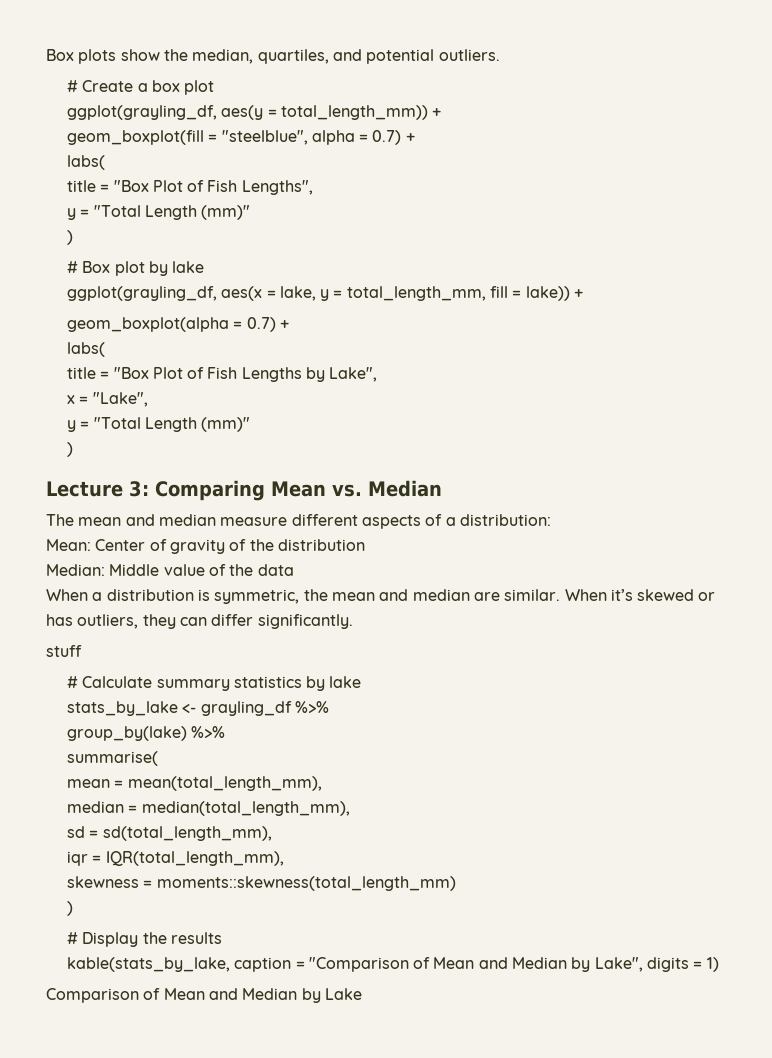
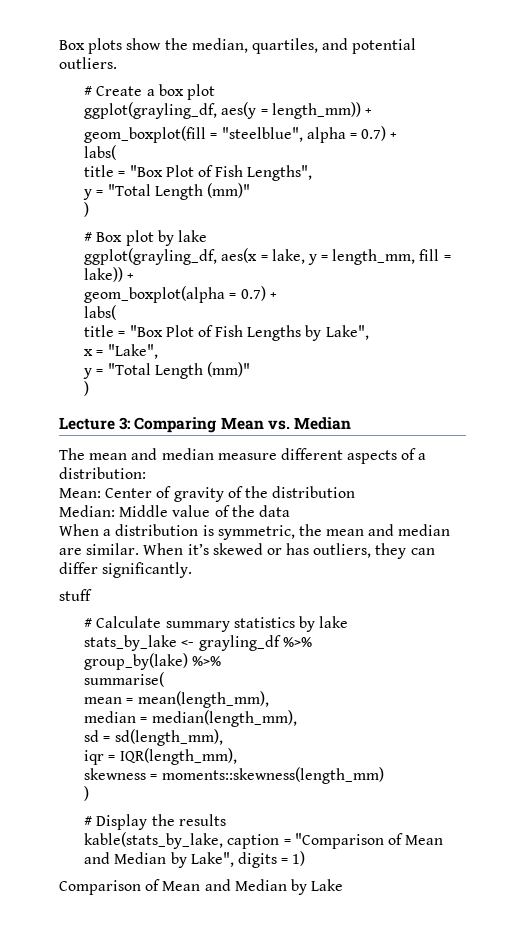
- ggplot(grayling_df, aes(y = total_length_mm)) +
+ ggplot(grayling_df, aes(y = length_mm)) +
- ggplot(grayling_df, aes(x = lake, y = total_length_mm, fill = lake)) +
+ ggplot(grayling_df, aes(x = lake, y = length_mm, fill = lake)) +
- mean = mean(total_length_mm),
+ mean = mean(length_mm),
- median = median(total_length_mm),
+ median = median(length_mm),
- sd = sd(total_length_mm),
+ sd = sd(length_mm),
- iqr = IQR(total_length_mm),
+ iqr = IQR(length_mm),
- skewness = moments::skewness(total_length_mm)
+ skewness = moments::skewness(length_mm)

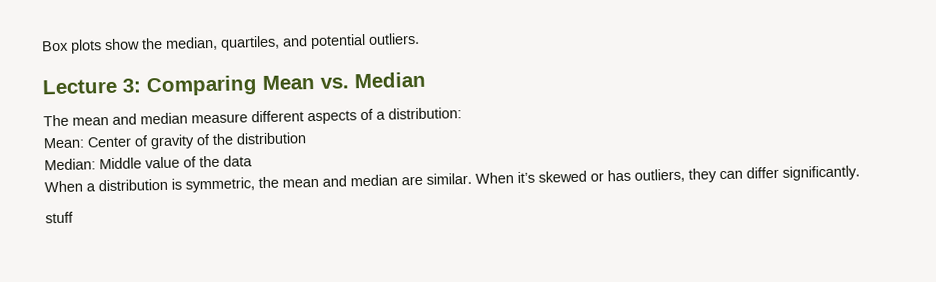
- # Create a box plot
- ggplot(grayling_df, aes(y = length_mm)) +
- geom_boxplot(fill = "steelblue", alpha = 0.7) +
- labs(
- title = "Box Plot of Fish Lengths",
- y = "Total Length (mm)"
- )
- # Box plot by lake
- ggplot(grayling_df, aes(x = lake, y = length_mm, fill = lake)) +
- geom_boxplot(alpha = 0.7) +
- labs(
- title = "Box Plot of Fish Lengths by Lake",
- x = "Lake",
- y = "Total Length (mm)"
- )
- # Calculate summary statistics by lake
- stats_by_lake <- grayling_df %>%
- group_by(lake) %>%
- summarise(
- mean = mean(length_mm),
- median = median(length_mm),
- sd = sd(length_mm),
- iqr = IQR(length_mm),
- skewness = moments::skewness(length_mm)
- )
- # Display the results
- kable(stats_by_lake, caption = "Comparison of Mean and Median by Lake", digits = 1)
- Comparison of Mean and Median by Lake

